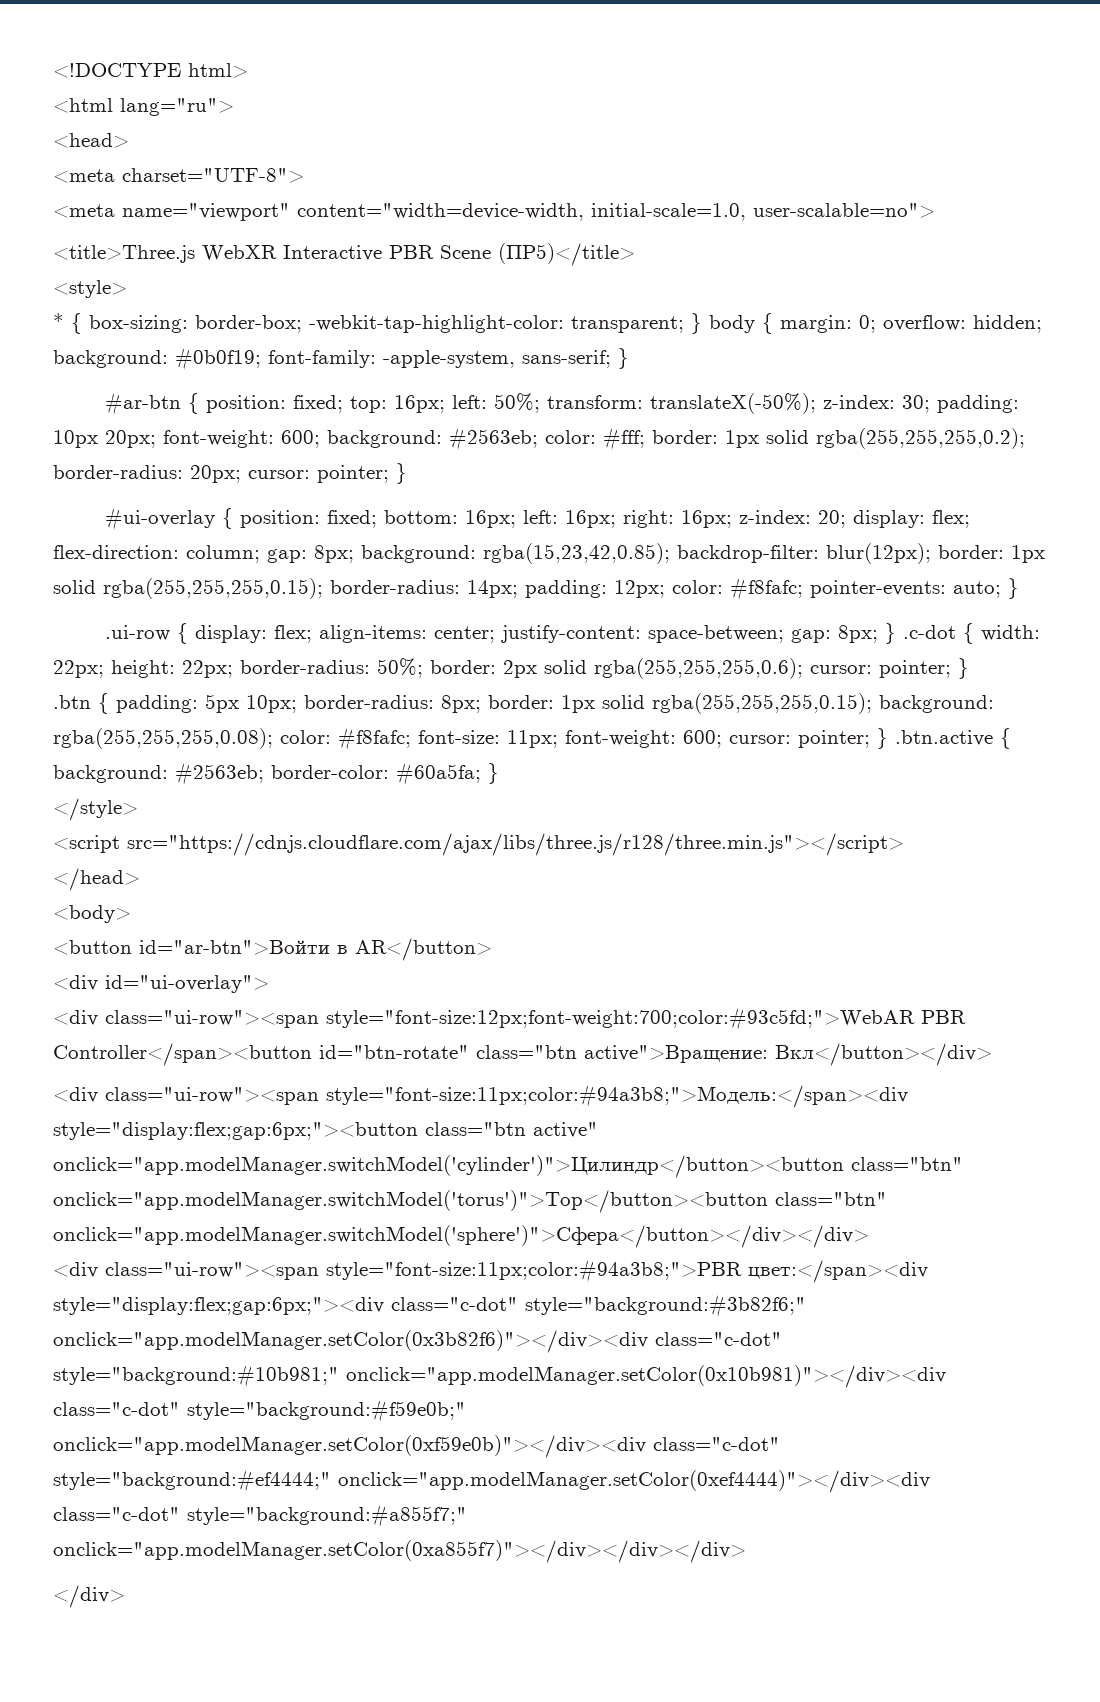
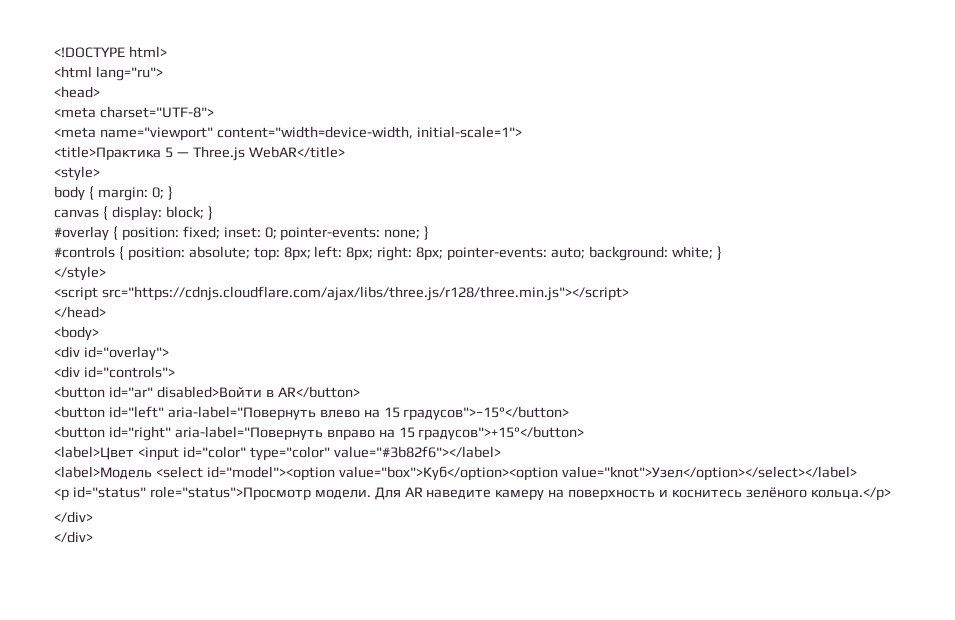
- <meta name="viewport" content="width=device-width, initial-scale=1.0, user-scalable=no">
- <title>Three.js WebXR Interactive PBR Scene (ПР5)</title>
+ <meta name="viewport" content="width=device-width, initial-scale=1">
+ <title>Практика 5 — Three.js WebAR</title>
  <style>
- * { box-sizing: border-box; -webkit-tap-highlight-color: transparent; } body { margin: 0; overflow: hidden; background: #0b0f19; font-family: -apple-system, sans-serif; }
- #ar-btn { position: fixed; top: 16px; left: 50%; transform: translateX(-50%); z-index: 30; padding: 10px 20px; font-weight: 600; background: #2563eb; color: #fff; border: 1px solid rgba(255,255,255,0.2); border-radius: 20px; cursor: pointer; }
- #ui-overlay { position: fixed; bottom: 16px; left: 16px; right: 16px; z-index: 20; display: flex; flex-direction: column; gap: 8px; background: rgba(15,23,42,0.85); backdrop-filter: blur(12px); border: 1px solid rgba(255,255,255,0.15); border-radius: 14px; padding: 12px; color: #f8fafc; pointer-events: auto; }
- .ui-row { display: flex; align-items: center; justify-content: space-between; gap: 8px; } .c-dot { width: 22px; height: 22px; border-radius: 50%; border: 2px solid rgba(255,255,255,0.6); cursor: pointer; }
- .btn { padding: 5px 10px; border-radius: 8px; border: 1px solid rgba(255,255,255,0.15); background: rgba(255,255,255,0.08); color: #f8fafc; font-size: 11px; font-weight: 600; cursor: pointer; } .btn.active { background: #2563eb; border-color: #60a5fa; }
+ body { margin: 0; }
+ canvas { display: block; }
+ #overlay { position: fixed; inset: 0; pointer-events: none; }
+ #controls { position: absolute; top: 8px; left: 8px; right: 8px; pointer-events: auto; background: white; }
- <button id="ar-btn">Войти в AR</button>
+ <div id="overlay">
+ <div id="controls">
+ <button id="ar" disabled>Войти в AR</button>
- <div id="ui-overlay">
- <div class="ui-row"><span style="font-size:12px;font-weight:700;color:#93c5fd;">WebAR PBR Controller</span><button id="btn-rotate" class="btn active">Вращение: Вкл</button></div>
- <div class="ui-row"><span style="font-size:11px;color:#94a3b8;">Модель:</span><div style="display:flex;gap:6px;"><button class="btn active" onclick="app.modelManager.switchModel('cylinder')">Цилиндр</button><button class="btn" onclick="app.modelManager.switchModel('torus')">Тор</button><button class="btn" onclick="app.modelManager.switchModel('sphere')">Сфера</button></div></div>
- <div class="ui-row"><span style="font-size:11px;color:#94a3b8;">PBR цвет:</span><div style="display:flex;gap:6px;"><div class="c-dot" style="background:#3b82f6;" onclick="app.modelManager.setColor(0x3b82f6)"></div><div class="c-dot" style="background:#10b981;" onclick="app.modelManager.setColor(0x10b981)"></div><div class="c-dot" style="background:#f59e0b;" onclick="app.modelManager.setColor(0xf59e0b)"></div><div class="c-dot" style="background:#ef4444;" onclick="app.modelManager.setColor(0xef4444)"></div><div class="c-dot" style="background:#a855f7;" onclick="app.modelManager.setColor(0xa855f7)"></div></div></div>
+ <button id="left" aria-label="Повернуть влево на 15 градусов">−15°</button>
+ <button id="right" aria-label="Повернуть вправо на 15 градусов">+15°</button>
+ <label>Цвет <input id="color" type="color" value="#3b82f6"></label>
+ <label>Модель <select id="model"><option value="box">Куб</option><option value="knot">Узел</option></select></label>
+ <p id="status" role="status">Просмотр модели. Для AR наведите камеру на поверхность и коснитесь зелёного кольца.</p>
+ </div>

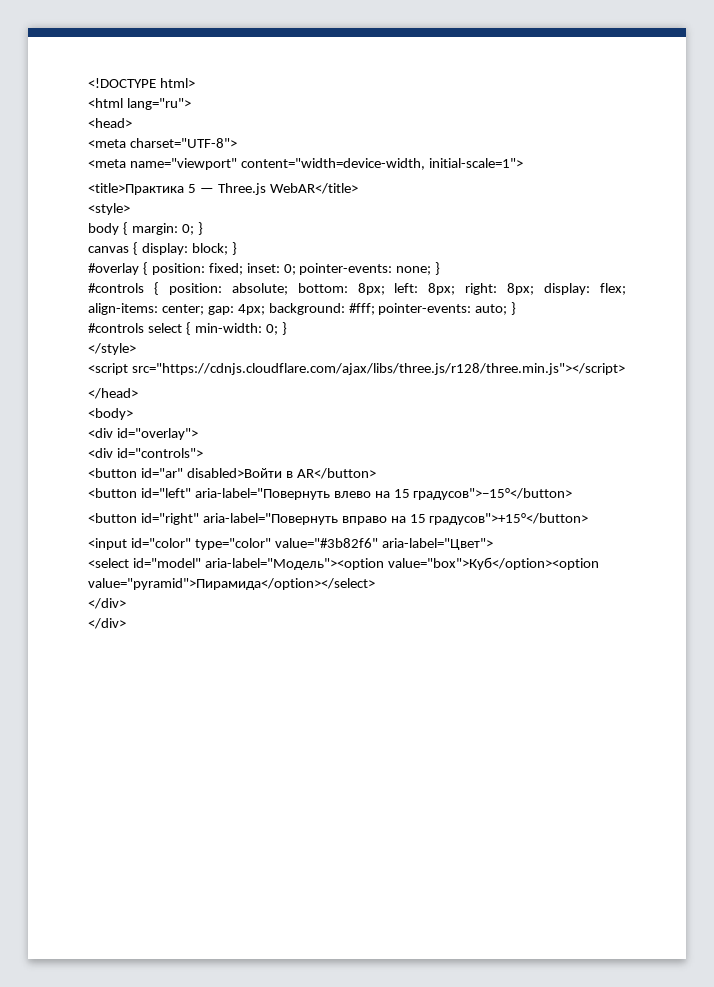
- #controls { position: absolute; top: 8px; left: 8px; right: 8px; pointer-events: auto; background: white; }
+ #controls { position: absolute; bottom: 8px; left: 8px; right: 8px; display: flex; align-items: center; gap: 4px; background: #fff; pointer-events: auto; }
+ #controls select { min-width: 0; }
- <label>Цвет <input id="color" type="color" value="#3b82f6"></label>
- <label>Модель <select id="model"><option value="box">Куб</option><option value="knot">Узел</option></select></label>
- <p id="status" role="status">Просмотр модели. Для AR наведите камеру на поверхность и коснитесь зелёного кольца.</p>
+ <input id="color" type="color" value="#3b82f6" aria-label="Цвет">
+ <select id="model" aria-label="Модель"><option value="box">Куб</option><option value="pyramid">Пирамида</option></select>

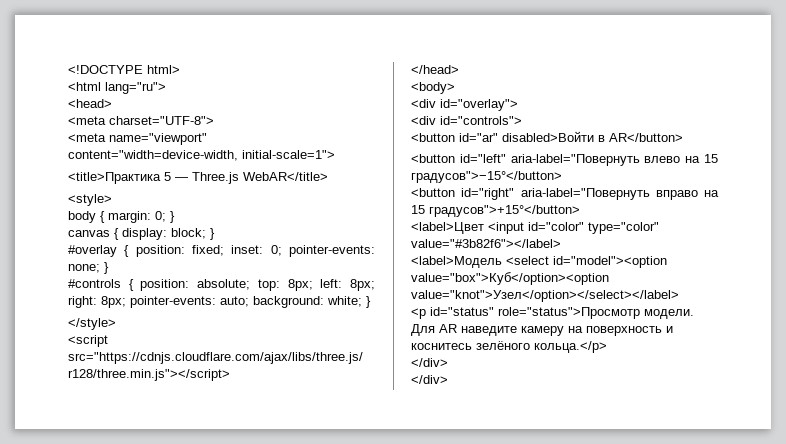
- #controls { position: absolute; bottom: 8px; left: 8px; right: 8px; display: flex; align-items: center; gap: 4px; background: #fff; pointer-events: auto; }
- #controls select { min-width: 0; }
+ #controls { position: absolute; top: 8px; left: 8px; right: 8px; pointer-events: auto; background: white; }
- <input id="color" type="color" value="#3b82f6" aria-label="Цвет">
- <select id="model" aria-label="Модель"><option value="box">Куб</option><option value="pyramid">Пирамида</option></select>
+ <label>Цвет <input id="color" type="color" value="#3b82f6"></label>
+ <label>Модель <select id="model"><option value="box">Куб</option><option value="knot">Узел</option></select></label>
+ <p id="status" role="status">Просмотр модели. Для AR наведите камеру на поверхность и коснитесь зелёного кольца.</p>

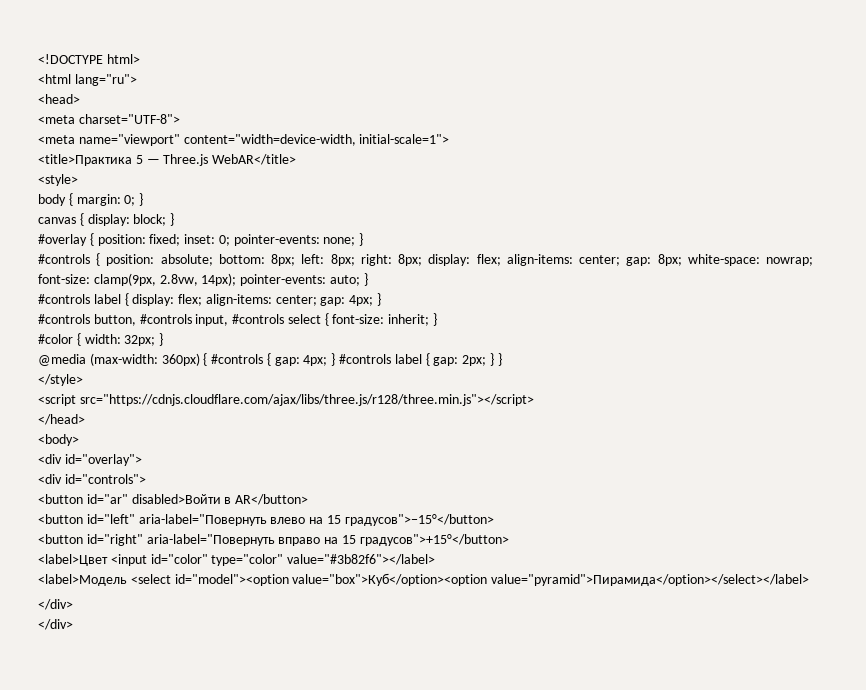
- #controls { position: absolute; top: 8px; left: 8px; right: 8px; pointer-events: auto; background: white; }
+ #controls { position: absolute; bottom: 8px; left: 8px; right: 8px; display: flex; align-items: center; gap: 8px; white-space: nowrap; font-size: clamp(9px, 2.8vw, 14px); pointer-events: auto; }
+ #controls label { display: flex; align-items: center; gap: 4px; }
+ #controls button, #controls input, #controls select { font-size: inherit; }
+ #color { width: 32px; }
+ @media (max-width: 360px) { #controls { gap: 4px; } #controls label { gap: 2px; } }
- <label>Модель <select id="model"><option value="box">Куб</option><option value="knot">Узел</option></select></label>
- <p id="status" role="status">Просмотр модели. Для AR наведите камеру на поверхность и коснитесь зелёного кольца.</p>
+ <label>Модель <select id="model"><option value="box">Куб</option><option value="pyramid">Пирамида</option></select></label>

